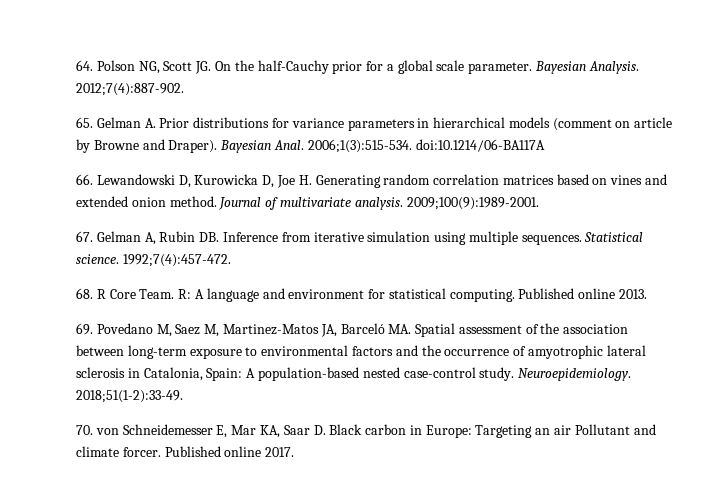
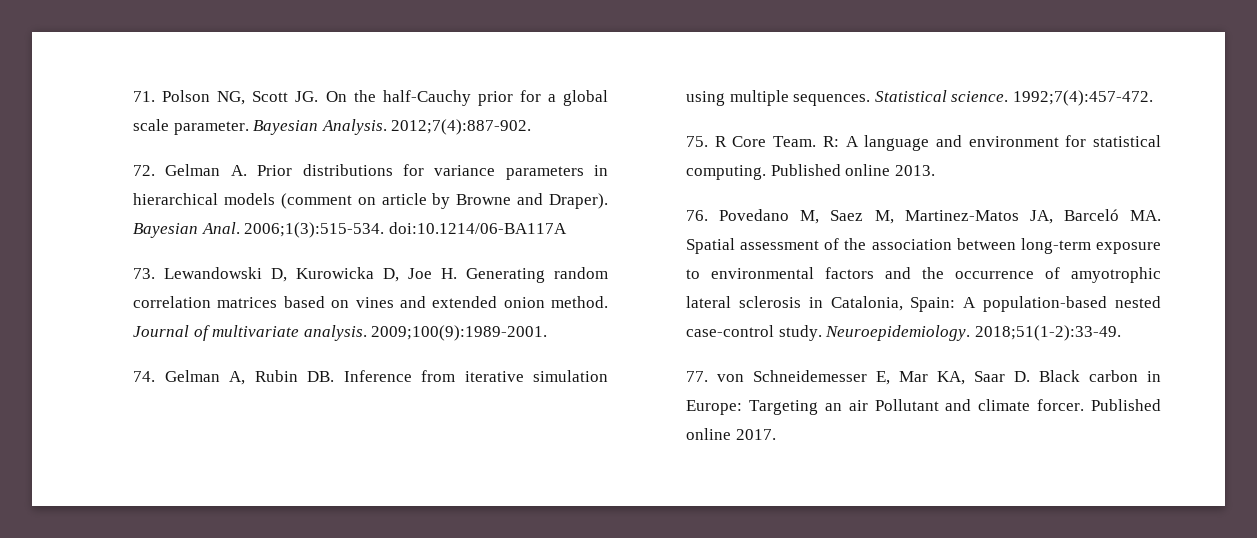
- 64. Polson NG, Scott JG. On the half-Cauchy prior for a global scale parameter.
+ 71. Polson NG, Scott JG. On the half-Cauchy prior for a global scale parameter.
- 65. Gelman A. Prior distributions for variance parameters in hierarchical models (comment on article by Browne and Draper).
+ 72. Gelman A. Prior distributions for variance parameters in hierarchical models (comment on article by Browne and Draper).
- 66. Lewandowski D, Kurowicka D, Joe H. Generating random correlation matrices based on vines and extended onion method.
+ 73. Lewandowski D, Kurowicka D, Joe H. Generating random correlation matrices based on vines and extended onion method.
- 67. Gelman A, Rubin DB. Inference from iterative simulation using multiple sequences.
+ 74. Gelman A, Rubin DB. Inference from iterative simulation using multiple sequences.
- 68. R Core Team.
+ 75. R Core Team.
- 69. Povedano M, Saez M, Martinez-Matos JA, Barceló MA. Spatial assessment of the association between long-term exposure to environmental factors and the occurrence of amyotrophic lateral sclerosis in Catalonia, Spain: A population-based nested case-control study.
+ 76. Povedano M, Saez M, Martinez-Matos JA, Barceló MA. Spatial assessment of the association between long-term exposure to environmental factors and the occurrence of amyotrophic lateral sclerosis in Catalonia, Spain: A population-based nested case-control study.
- 70. von Schneidemesser E, Mar KA, Saar D. Black carbon in Europe: Targeting an air Pollutant and climate forcer.
+ 77. von Schneidemesser E, Mar KA, Saar D. Black carbon in Europe: Targeting an air Pollutant and climate forcer.

